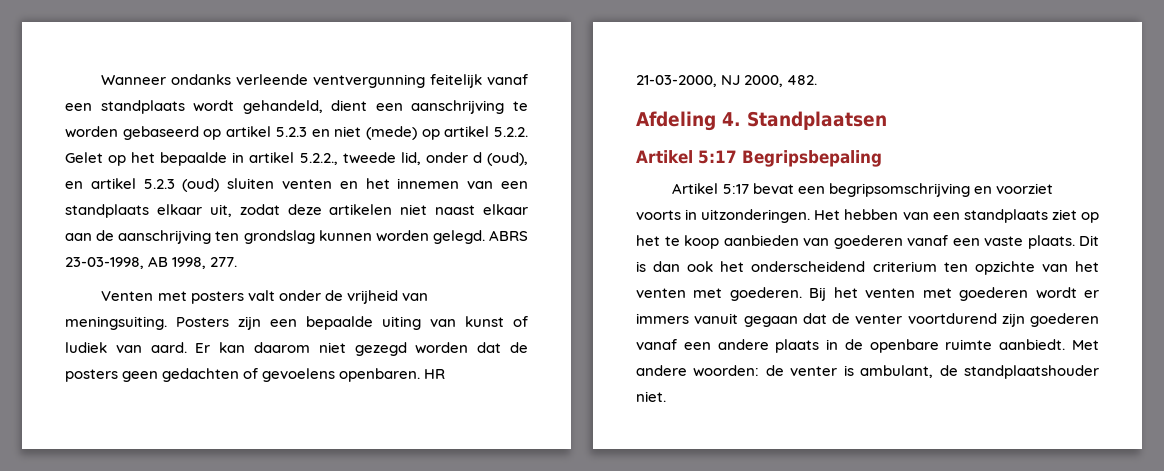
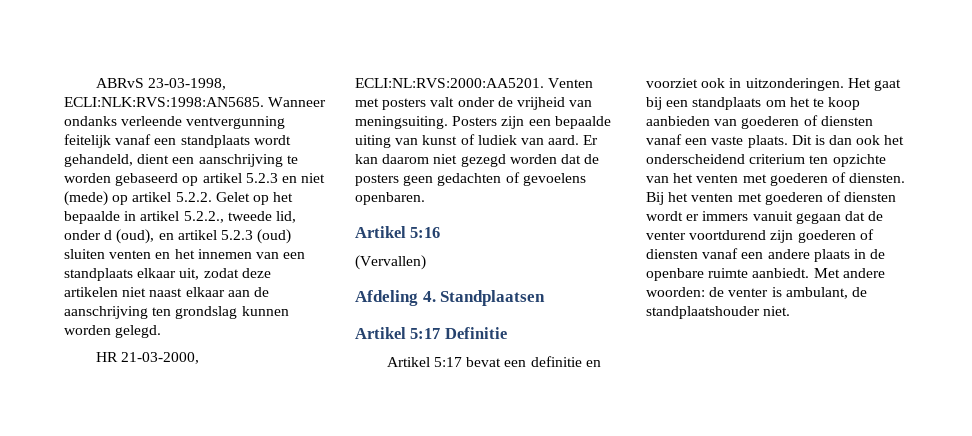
+ ABRvS 23-03-1998, ECLI:NLK:RVS:1998:AN5685.
- Wanneer ondanks verleende ventvergunning feitelijk vanaf een standplaats wordt gehandeld, dient een aanschrijving te worden gebaseerd op artikel 5.2.3 en niet (mede) op artikel 5.2.2. Gelet op het bepaalde in artikel 5.2.2., tweede lid, onder d (oud), en artikel 5.2.3 (oud) sluiten venten en het innemen van een standplaats elkaar uit, zodat deze artikelen niet naast elkaar aan de aanschrijving ten grondslag kunnen worden gelegd. ABRS 23-03-1998, AB 1998, 277.
- Venten met posters valt onder de vrijheid van meningsuiting.
+ Wanneer ondanks verleende ventvergunning feitelijk vanaf een standplaats wordt gehandeld, dient een aanschrijving te worden gebaseerd op artikel 5.2.3 en niet (mede) op artikel 5.2.2. Gelet op het bepaalde in artikel 5.2.2., tweede lid, onder d (oud), en artikel 5.2.3 (oud) sluiten venten en het innemen van een standplaats elkaar uit, zodat deze artikelen niet naast elkaar aan de aanschrijving ten grondslag kunnen worden gelegd.
+ HR 21-03-2000, ECLI:NL:RVS:2000:AA5201. Venten met posters valt onder de vrijheid van meningsuiting.
- Er kan daarom niet gezegd worden dat de posters geen gedachten of gevoelens openbaren. HR 21-03-2000, NJ 2000, 482.
+ Er kan daarom niet gezegd worden dat de posters geen gedachten of gevoelens openbaren.
+ Artikel 5:16
+ (Vervallen)
- Artikel 5:17 Begripsbepaling
+ Artikel 5:17 Definitie
- Artikel 5:17 bevat een begripsomschrijving en voorziet voorts in uitzonderingen.
+ Artikel 5:17 bevat een definitie en voorziet ook in uitzonderingen.
- Het hebben van een standplaats ziet op het te koop aanbieden van goederen vanaf een vaste plaats.
+ Het gaat bij een standplaats om het te koop aanbieden van goederen of diensten vanaf een vaste plaats.
- Dit is dan ook het onderscheidend criterium ten opzichte van het venten met goederen.
+ Dit is dan ook het onderscheidend criterium ten opzichte van het venten met goederen of diensten.
- Bij het venten met goederen wordt er immers vanuit gegaan dat de venter voortdurend zijn goederen vanaf een andere plaats in de openbare ruimte aanbiedt.
+ Bij het venten met goederen of diensten wordt er immers vanuit gegaan dat de venter voortdurend zijn goederen of diensten vanaf een andere plaats in de openbare ruimte aanbiedt.

